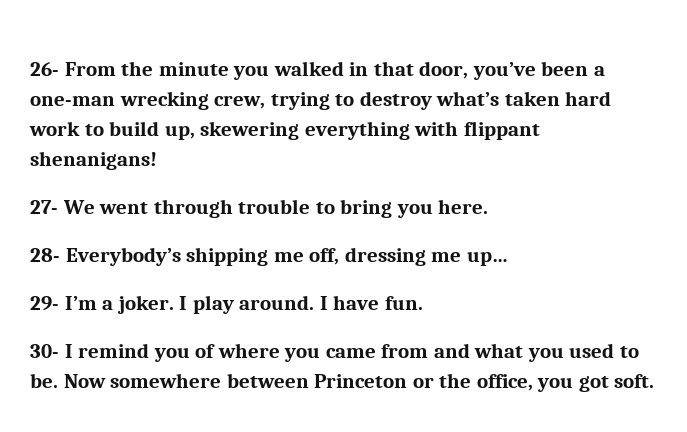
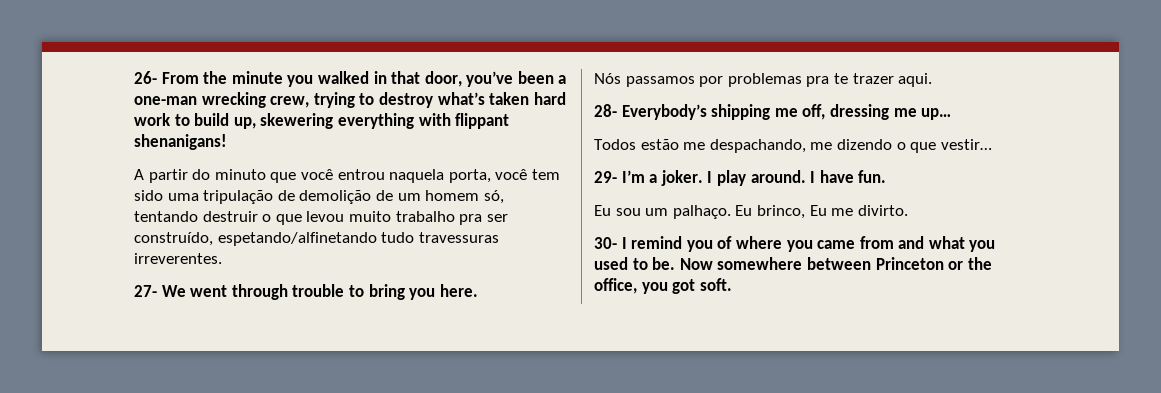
+ A partir do minuto que você entrou naquela porta, você tem sido uma tripulação de demolição de um homem só, tentando destruir o que levou muito trabalho pra ser construído, espetando/alfinetando tudo travessuras irreverentes.
+ Nós passamos por problemas pra te trazer aqui.
+ Todos estão me despachando, me dizendo o que vestir…
+ Eu sou um palhaço. Eu brinco, Eu me divirto.

